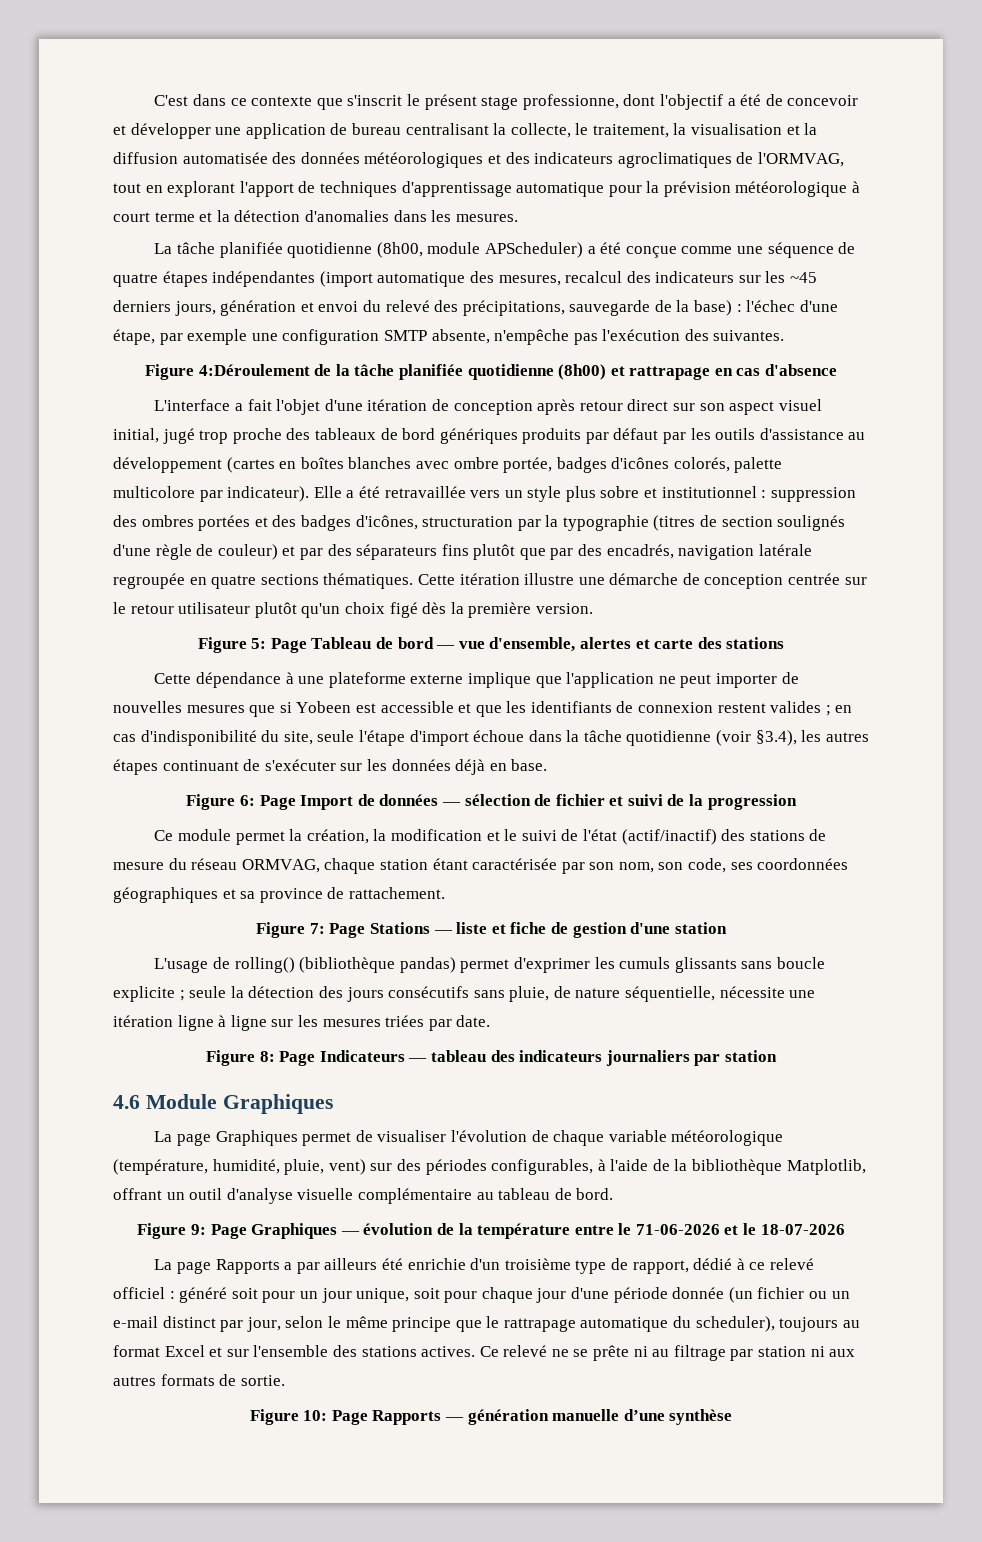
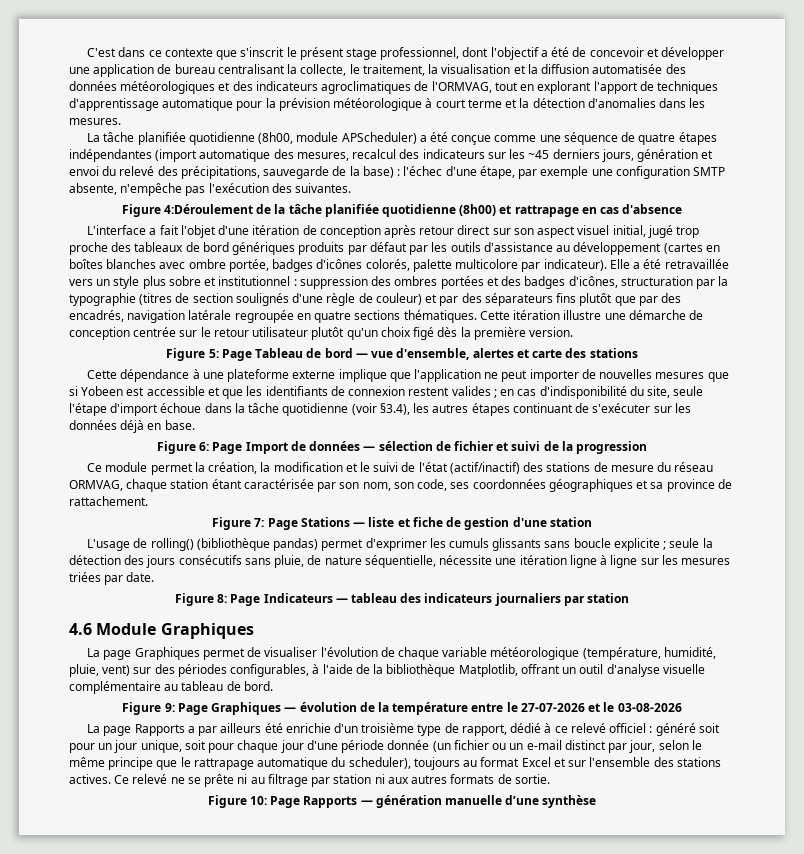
- C'est dans ce contexte que s'inscrit le présent stage professionne, dont l'objectif a été de concevoir et développer une application de bureau centralisant la collecte, le traitement, la visualisation et la diffusion automatisée des données météorologiques et des indicateurs agroclimatiques de l'ORMVAG, tout en explorant l'apport de techniques d'apprentissage automatique pour la prévision météorologique à court terme et la détection d'anomalies dans les mesures.
+ C'est dans ce contexte que s'inscrit le présent stage professionnel, dont l'objectif a été de concevoir et développer une application de bureau centralisant la collecte, le traitement, la visualisation et la diffusion automatisée des données météorologiques et des indicateurs agroclimatiques de l'ORMVAG, tout en explorant l'apport de techniques d'apprentissage automatique pour la prévision météorologique à court terme et la détection d'anomalies dans les mesures.
- Figure 9: Page Graphiques — évolution de la température entre le 71-06-2026 et le 18-07-2026
+ Figure 9: Page Graphiques — évolution de la température entre le 27-07-2026 et le 03-08-2026

